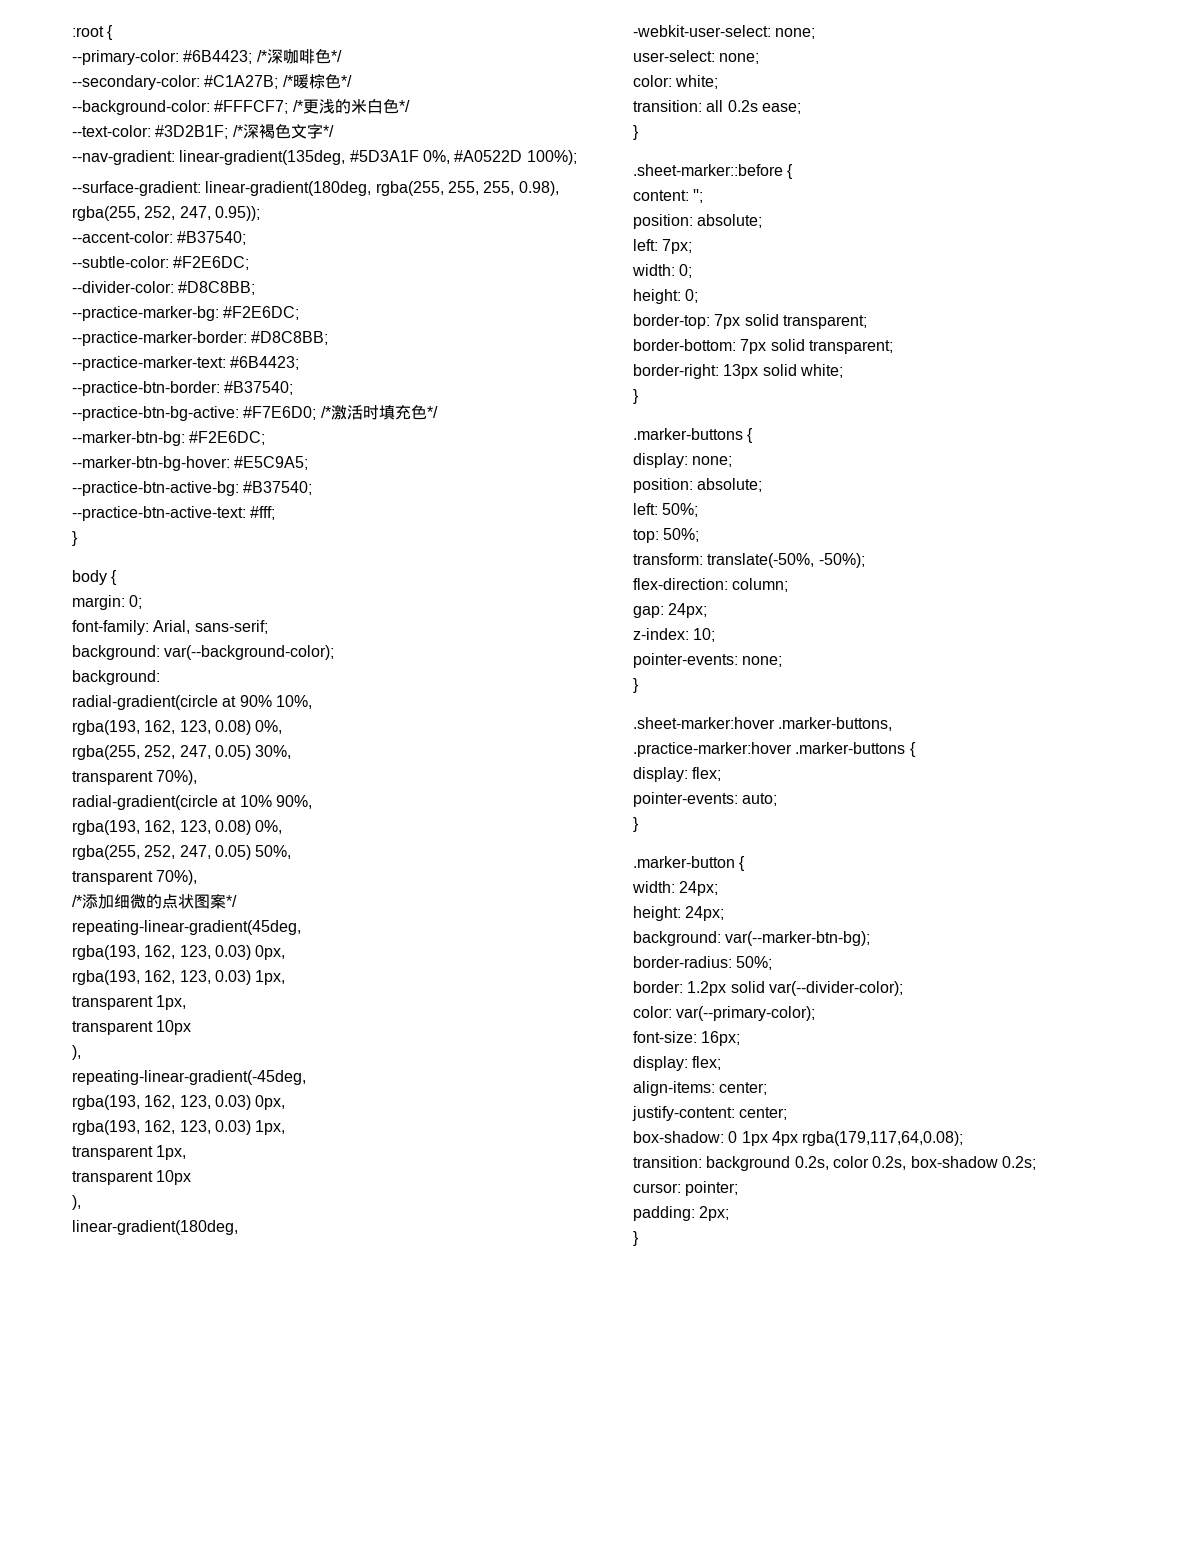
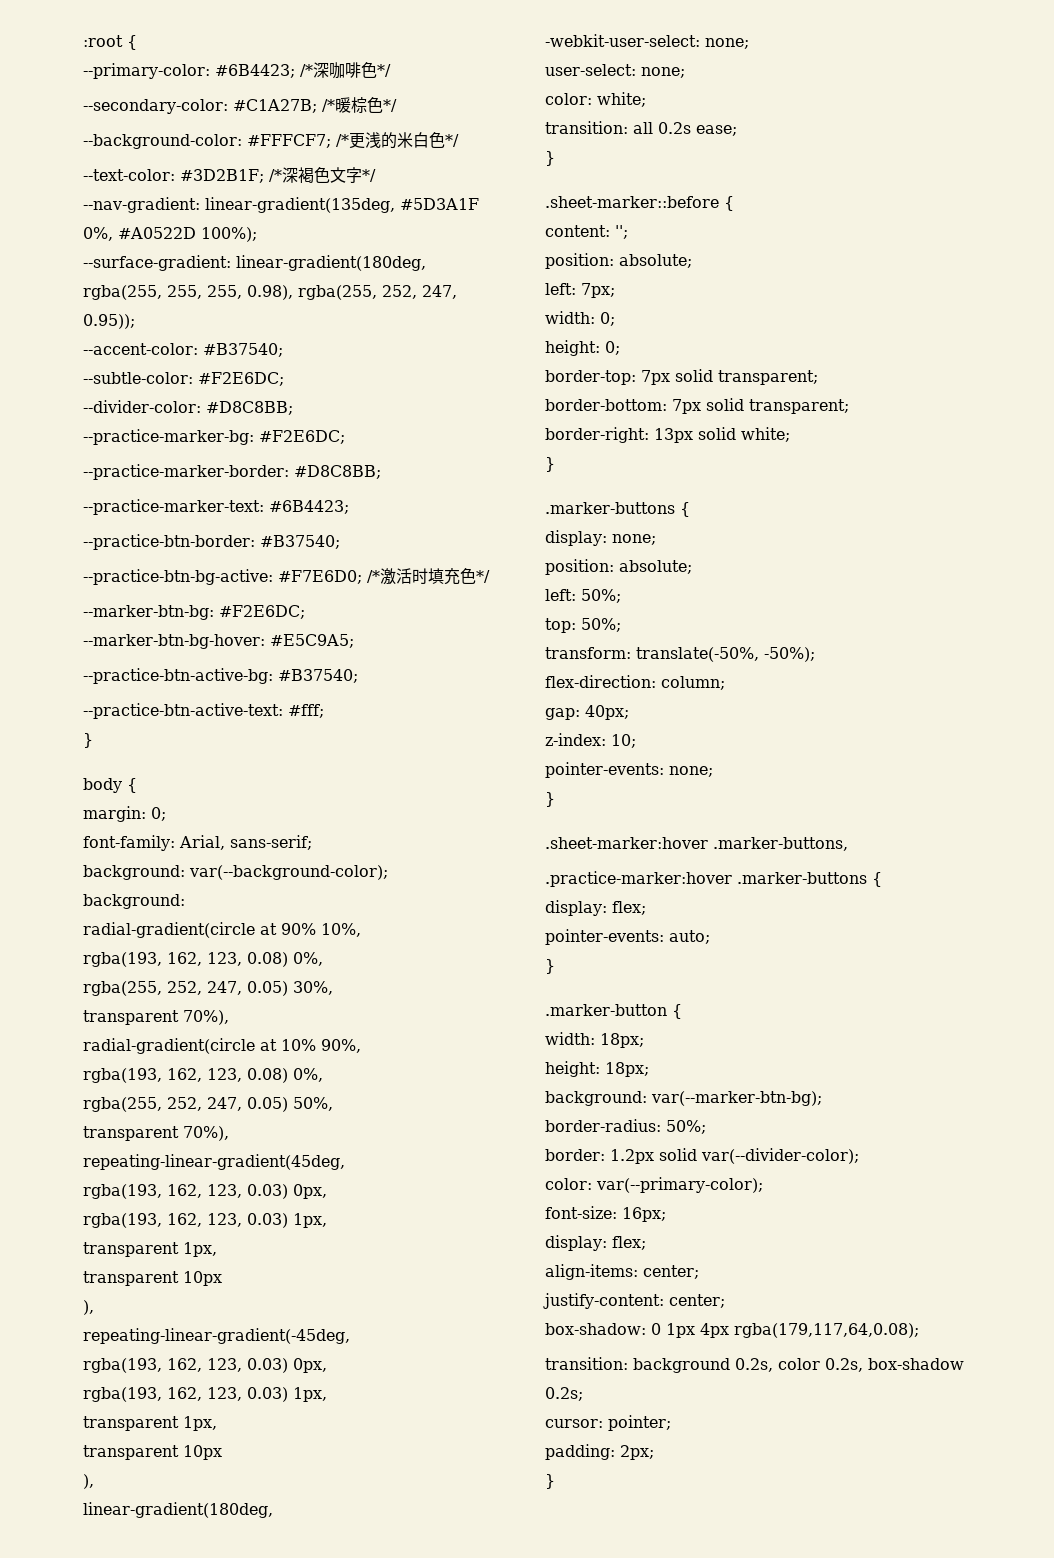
- /*添加细微的点状图案*/
- gap: 24px;
+ gap: 40px;
- width: 24px;
- height: 24px;
+ width: 18px;
+ height: 18px;

